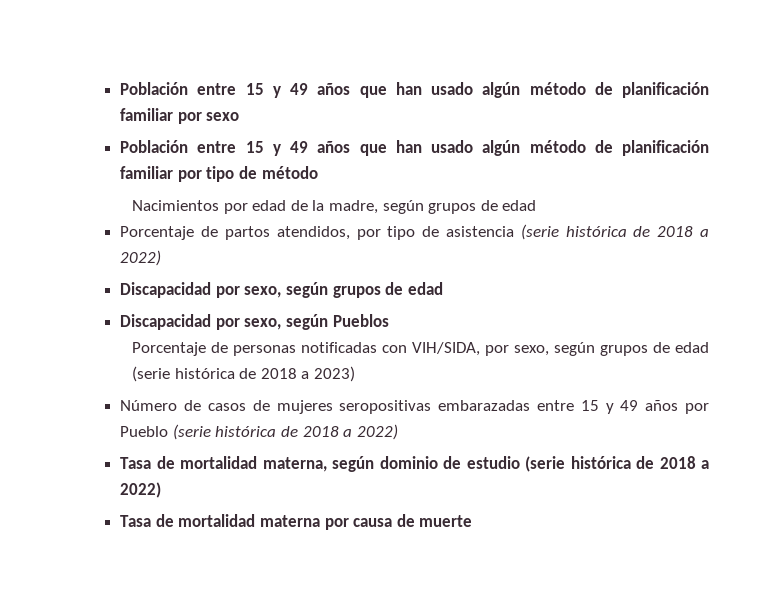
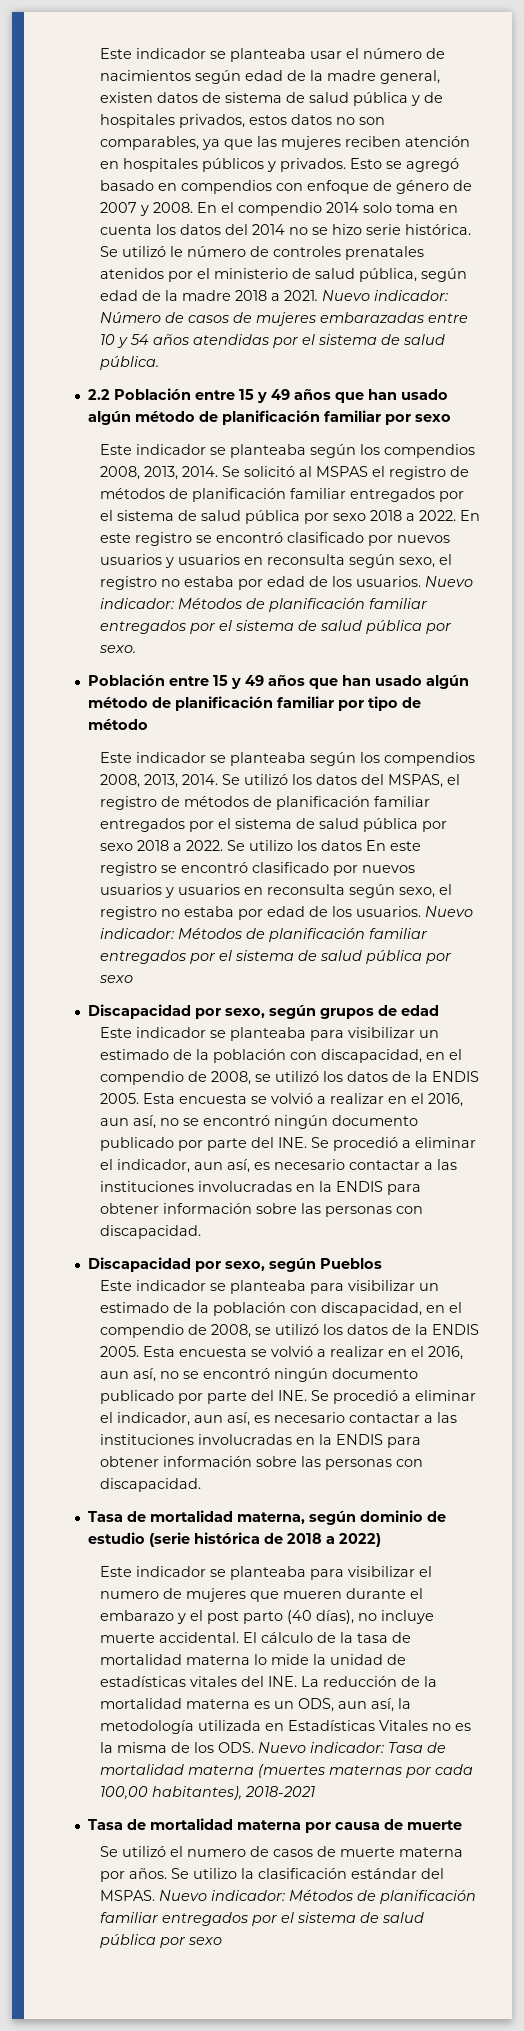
- Población entre 15 y 49 años que han usado algún método de planificación familiar por sexo
+ Este indicador se planteaba usar el número de nacimientos según edad de la madre general, existen datos de sistema de salud pública y de hospitales privados, estos datos no son comparables, ya que las mujeres reciben atención en hospitales públicos y privados. Esto se agregó basado en compendios con enfoque de género de 2007 y 2008. En el compendio 2014 solo toma en cuenta los datos del 2014 no se hizo serie histórica. Se utilizó le número de controles prenatales atenidos por el ministerio de salud pública, según edad de la madre 2018 a 2021. Nuevo indicador: Número de casos de mujeres embarazadas entre 10 y 54 años atendidas por el sistema de salud pública.
+ 2.2 Población entre 15 y 49 años que han usado algún método de planificación familiar por sexo
+ Este indicador se planteaba según los compendios 2008, 2013, 2014. Se solicitó al MSPAS el registro de métodos de planificación familiar entregados por el sistema de salud pública por sexo 2018 a 2022. En este registro se encontró clasificado por nuevos usuarios y usuarios en reconsulta según sexo, el registro no estaba por edad de los usuarios. Nuevo indicador: Métodos de planificación familiar entregados por el sistema de salud pública por sexo.
- Nacimientos por edad de la madre, según grupos de edad
- Porcentaje de partos atendidos, por tipo de asistencia (serie histórica de 2018 a 2022)
+ Este indicador se planteaba según los compendios 2008, 2013, 2014. Se utilizó los datos del MSPAS, el registro de métodos de planificación familiar entregados por el sistema de salud pública por sexo 2018 a 2022. Se utilizo los datos En este registro se encontró clasificado por nuevos usuarios y usuarios en reconsulta según sexo, el registro no estaba por edad de los usuarios. Nuevo indicador: Métodos de planificación familiar entregados por el sistema de salud pública por sexo
  Discapacidad por sexo, según grupos de edad
+ Este indicador se planteaba para visibilizar un estimado de la población con discapacidad, en el compendio de 2008, se utilizó los datos de la ENDIS 2005. Esta encuesta se volvió a realizar en el 2016, aun así, no se encontró ningún documento publicado por parte del INE. Se procedió a eliminar el indicador, aun así, es necesario contactar a las instituciones involucradas en la ENDIS para obtener información sobre las personas con discapacidad.
  Discapacidad por sexo, según Pueblos
- Porcentaje de personas notificadas con VIH/SIDA, por sexo, según grupos de edad (serie histórica de 2018 a 2023)
- Número de casos de mujeres seropositivas embarazadas entre 15 y 49 años por Pueblo (serie histórica de 2018 a 2022)
+ Este indicador se planteaba para visibilizar un estimado de la población con discapacidad, en el compendio de 2008, se utilizó los datos de la ENDIS 2005. Esta encuesta se volvió a realizar en el 2016, aun así, no se encontró ningún documento publicado por parte del INE. Se procedió a eliminar el indicador, aun así, es necesario contactar a las instituciones involucradas en la ENDIS para obtener información sobre las personas con discapacidad.
+ Este indicador se planteaba para visibilizar el numero de mujeres que mueren durante el embarazo y el post parto (40 días), no incluye muerte accidental. El cálculo de la tasa de mortalidad materna lo mide la unidad de estadísticas vitales del INE. La reducción de la mortalidad materna es un ODS, aun así, la metodología utilizada en Estadísticas Vitales no es la misma de los ODS. Nuevo indicador: Tasa de mortalidad materna (muertes maternas por cada 100,00 habitantes), 2018-2021
+ Se utilizó el numero de casos de muerte materna por años. Se utilizo la clasificación estándar del MSPAS. Nuevo indicador: Métodos de planificación familiar entregados por el sistema de salud pública por sexo

